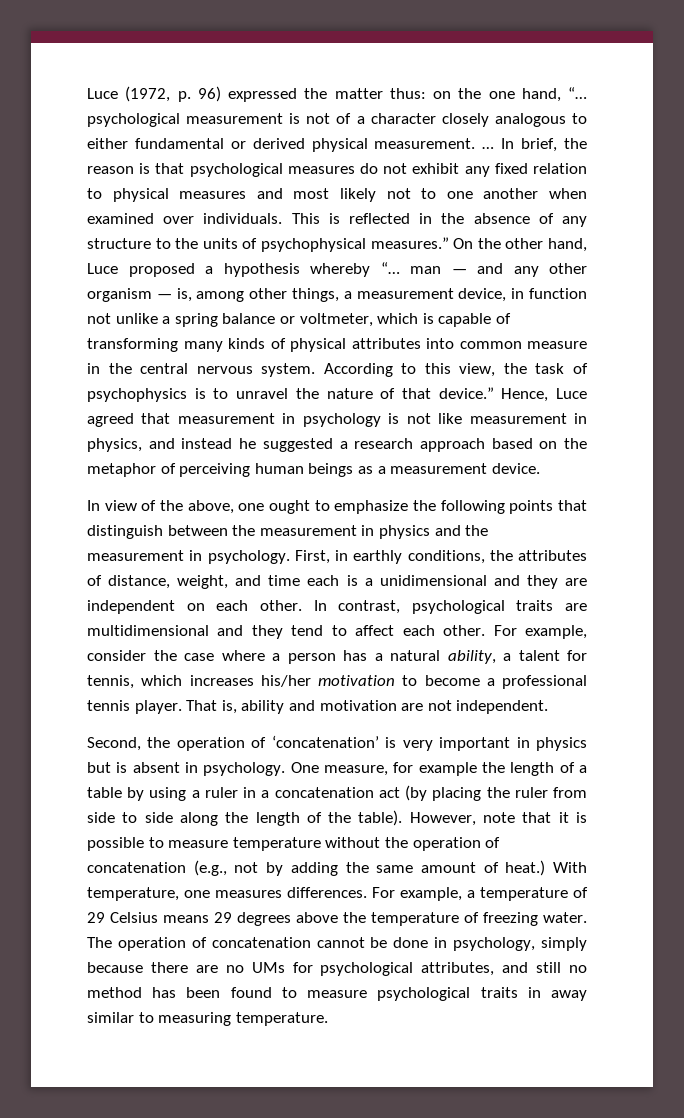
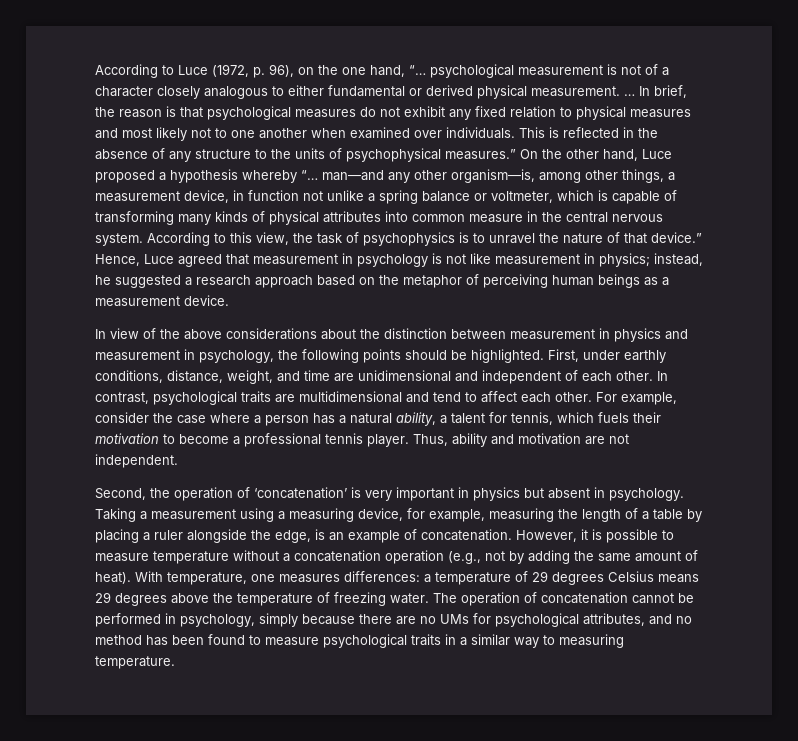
- Luce (1972, p. 96) expressed the matter thus: on the one hand, “… psychological measurement is not of a character closely analogous to either fundamental or derived physical measurement.
+ According to Luce (1972, p. 96), on the one hand, “… psychological measurement is not of a character closely analogous to either fundamental or derived physical measurement.
- On the other hand, Luce proposed a hypothesis whereby “… man — and any other organism — is, among other things, a measurement device, in function not unlike a spring balance or voltmeter, which is capable of transforming many kinds of physical attributes into common measure in the central nervous system.
+ On the other hand, Luce proposed a hypothesis whereby “… man—and any other organism—is, among other things, a measurement device, in function not unlike a spring balance or voltmeter, which is capable of transforming many kinds of physical attributes into common measure in the central nervous system.
- Hence, Luce agreed that measurement in psychology is not like measurement in physics, and instead he suggested a research approach based on the metaphor of perceiving human beings as a measurement device.
+ Hence, Luce agreed that measurement in psychology is not like measurement in physics; instead, he suggested a research approach based on the metaphor of perceiving human beings as a measurement device.
- In view of the above, one ought to emphasize the following points that distinguish between the measurement in physics and the measurement in psychology. First, in earthly conditions, the attributes of distance, weight, and time each is a unidimensional and they are independent on each other.
+ In view of the above considerations about the distinction between measurement in physics and measurement in psychology, the following points should be highlighted. First, under earthly conditions, distance, weight, and time are unidimensional and independent of each other.
- In contrast, psychological traits are multidimensional and they tend to affect each other.
+ In contrast, psychological traits are multidimensional and tend to affect each other.
- For example, consider the case where a person has a natural ability, a talent for tennis, which increases his/her motivation to become a professional tennis player.
+ For example, consider the case where a person has a natural ability, a talent for tennis, which fuels their motivation to become a professional tennis player.
- That is, ability and motivation are not independent.
+ Thus, ability and motivation are not independent.
- Second, the operation of ‘concatenation’ is very important in physics but is absent in psychology.
+ Second, the operation of ‘concatenation’ is very important in physics but absent in psychology.
- One measure, for example the length of a table by using a ruler in a concatenation act (by placing the ruler from side to side along the length of the table). However, note that it is possible to measure temperature without the operation of concatenation (e.g., not by adding the same amount of heat.)
+ Taking a measurement using a measuring device, for example, measuring the length of a table by placing a ruler alongside the edge, is an example of concatenation. However, it is possible to measure temperature without a concatenation operation (e.g., not by adding the same amount of heat).
- With temperature, one measures differences. For example, a temperature of 29 Celsius means 29 degrees above the temperature of freezing water.
+ With temperature, one measures differences: a temperature of 29 degrees Celsius means 29 degrees above the temperature of freezing water.
- The operation of concatenation cannot be done in psychology, simply because there are no UMs for psychological attributes, and still no method has been found to measure psychological traits in away similar to measuring temperature.
+ The operation of concatenation cannot be performed in psychology, simply because there are no UMs for psychological attributes, and no method has been found to measure psychological traits in a similar way to measuring temperature.

